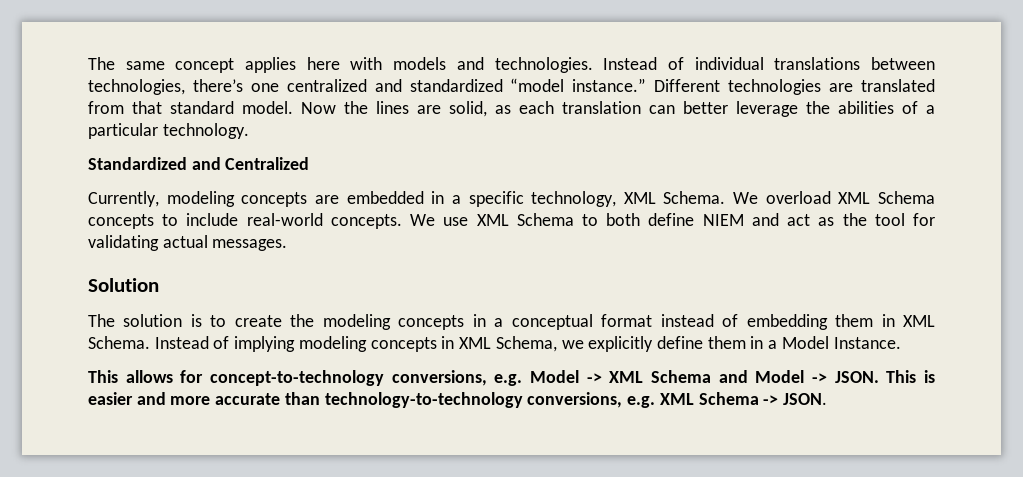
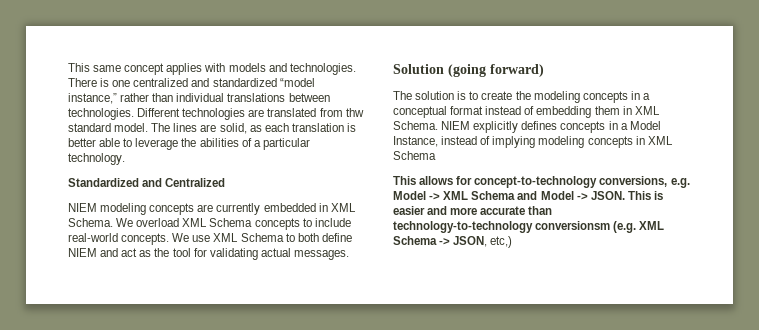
- The same concept applies here with models and technologies.
+ This same concept applies with models and technologies.
- Instead of individual translations between technologies, there’s one centralized and standardized “model instance.”
+ There is one centralized and standardized “model instance,” rather than individual translations between technologies.
- Different technologies are translated from that standard model.
+ Different technologies are translated from thw standard model.
- Now the lines are solid, as each translation can better leverage the abilities of a particular technology.
+ The lines are solid, as each translation is better able to leverage the abilities of a particular technology.
- Currently, modeling concepts are embedded in a specific technology, XML Schema.
+ NIEM modeling concepts are currently embedded in XML Schema.
- Solution
+ Solution (going forward)
- Instead of implying modeling concepts in XML Schema, we explicitly define them in a Model Instance.
+ NIEM explicitly defines concepts in a Model Instance, instead of implying modeling concepts in XML Schema
- This is easier and more accurate than technology-to-technology conversions, e.g. XML Schema -> JSON.
+ This is easier and more accurate than technology-to-technology conversionsm (e.g. XML Schema -> JSON, etc,)

